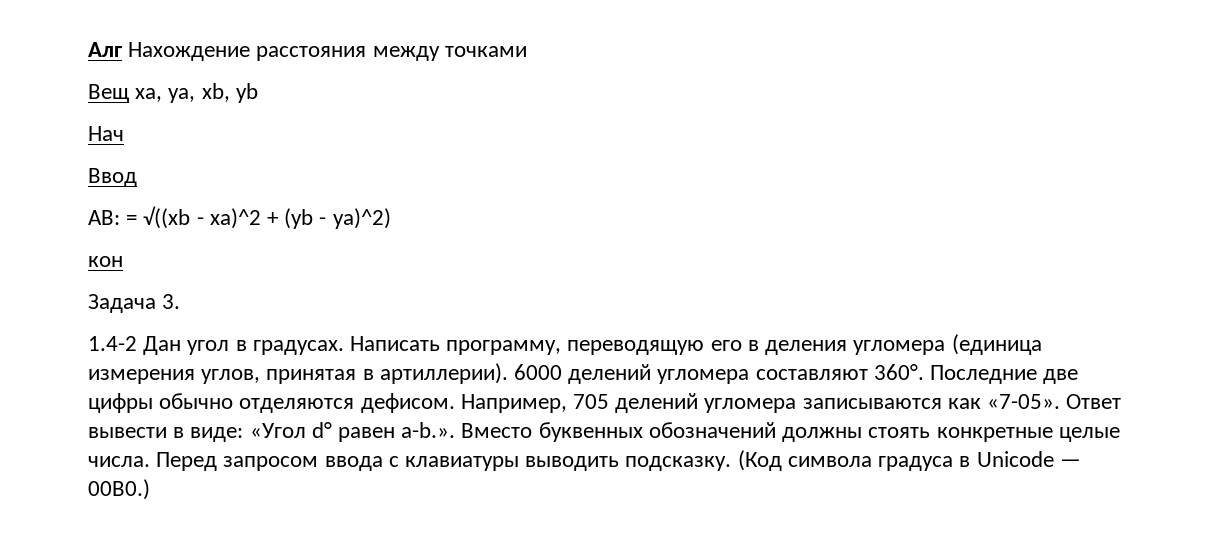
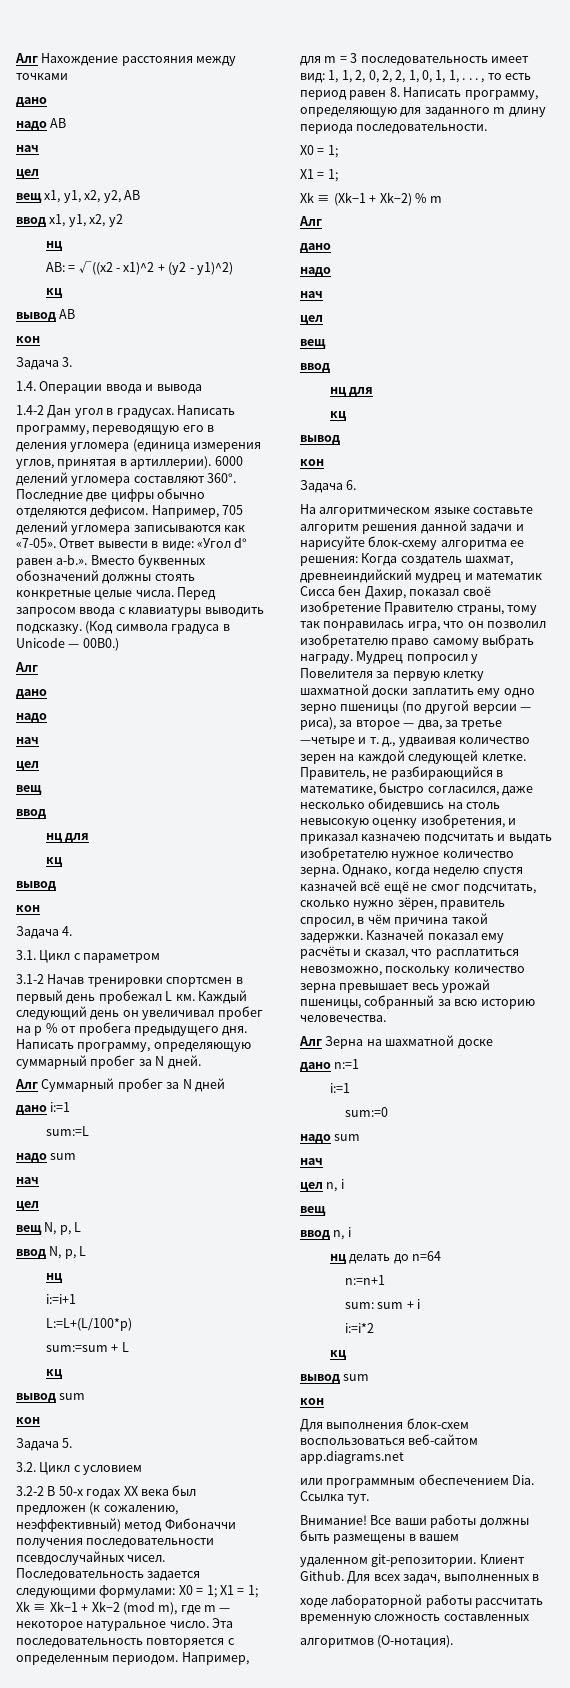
  Алг Нахождение расстояния между точками
- Вещ xa, ya, xb, yb
- Нач
- Ввод
- AB: = √((xb - xa)^2 + (yb - ya)^2)
+ дано
+ надо AB
+ нач
+ цел
+ вещ x1, y1, x2, y2, AB
+ ввод x1, y1, x2, y2
+ нц
+ AB: = √((x2 - x1)^2 + (y2 - y1)^2)
+ кц
+ вывод AB
  кон
  Задача 3.
+ 1.4. Операции ввода и вывода
  (Код символа градуса в Unicode — 00B0.)
+ Алг
+ дано
+ надо
+ нач
+ цел
+ вещ
+ ввод
+ нц для
+ кц
+ вывод
+ кон
+ Задача 4.
+ 3.1. Цикл с параметром
+ 3.1-2 Начав тренировки спортсмен в первый день пробежал L км. Каждый следующий день он увеличивал пробег на p % от пробега предыдущего дня. Написать программу, определяющую суммарный пробег за N дней.
+ Алг Суммарный пробег за N дней
+ дано i:=1
+ sum:=L
+ надо sum
+ нач
+ цел
+ вещ N, p, L
+ ввод N, p, L
+ нц
+ i:=i+1
+ L:=L+(L/100*p)
+ sum:=sum + L
+ кц
+ вывод sum
+ кон
+ Задача 5.
+ 3.2. Цикл с условием
+ 3.2-2 В 50-х годах XX века был предложен (к сожалению, неэффективный) метод Фибоначчи получения последовательности псевдослучайных чисел. Последовательность задается следующими формулами: X0 = 1; X1 = 1; Xk ≡ Xk−1 + Xk−2 (mod m), где m — некоторое натуральное число. Эта последовательность повторяется с определенным периодом. Например, для m = 3 последовательность имеет вид: 1, 1, 2, 0, 2, 2, 1, 0, 1, 1, . . . , то есть период равен 8. Написать программу, определяющую для заданного m длину периода последовательности.
+ X0 = 1;
+ X1 = 1;
+ Xk ≡ (Xk−1 + Xk−2) % m
+ Алг
+ дано
+ надо
+ нач
+ цел
+ вещ
+ ввод
+ нц для
+ кц
+ вывод
+ кон
+ Задача 6.
+ На алгоритмическом языке составьте алгоритм решения данной задачи и нарисуйте блок-схему алгоритма ее решения: Когда создатель шахмат, древнеиндийский мудрец и математик Сисса бен Дахир, показал своё изобретение Правителю страны, тому так понравилась игра, что он позволил изобретателю право самому выбрать награду. Мудрец попросил у Повелителя за первую клетку шахматной доски заплатить ему одно зерно пшеницы (по другой версии — риса), за второе — два, за третье —четыре и т. д., удваивая количество зерен на каждой следующей клетке. Правитель, не разбирающийся в математике, быстро согласился, даже несколько обидевшись на столь невысокую оценку изобретения, и приказал казначею подсчитать и выдать изобретателю нужное количество зерна. Однако, когда неделю спустя казначей всё ещё не смог подсчитать, сколько нужно зёрен, правитель спросил, в чём причина такой задержки. Казначей показал ему расчёты и сказал, что расплатиться невозможно, поскольку количество зерна превышает весь урожай пшеницы, собранный за всю историю человечества.
+ Алг Зерна на шахматной доске
+ дано n:=1
+ i:=1
+ sum:=0
+ надо sum
+ нач
+ цел n, i
+ вещ
+ ввод n, i
+ нц делать до n=64
+ n:=n+1
+ sum: sum + i
+ i:=i*2
+ кц
+ вывод sum
+ кон
+ Для выполнения блок-схем воспользоваться веб-сайтом app.diagrams.net
+ или программным обеспечением Dia. Ссылка тут.
+ Внимание! Все ваши работы должны быть размещены в вашем
+ удаленном git-репозитории. Клиент Github. Для всех задач, выполненных в
+ ходе лабораторной работы рассчитать временную сложность составленных
+ алгоритмов (О-нотация).

